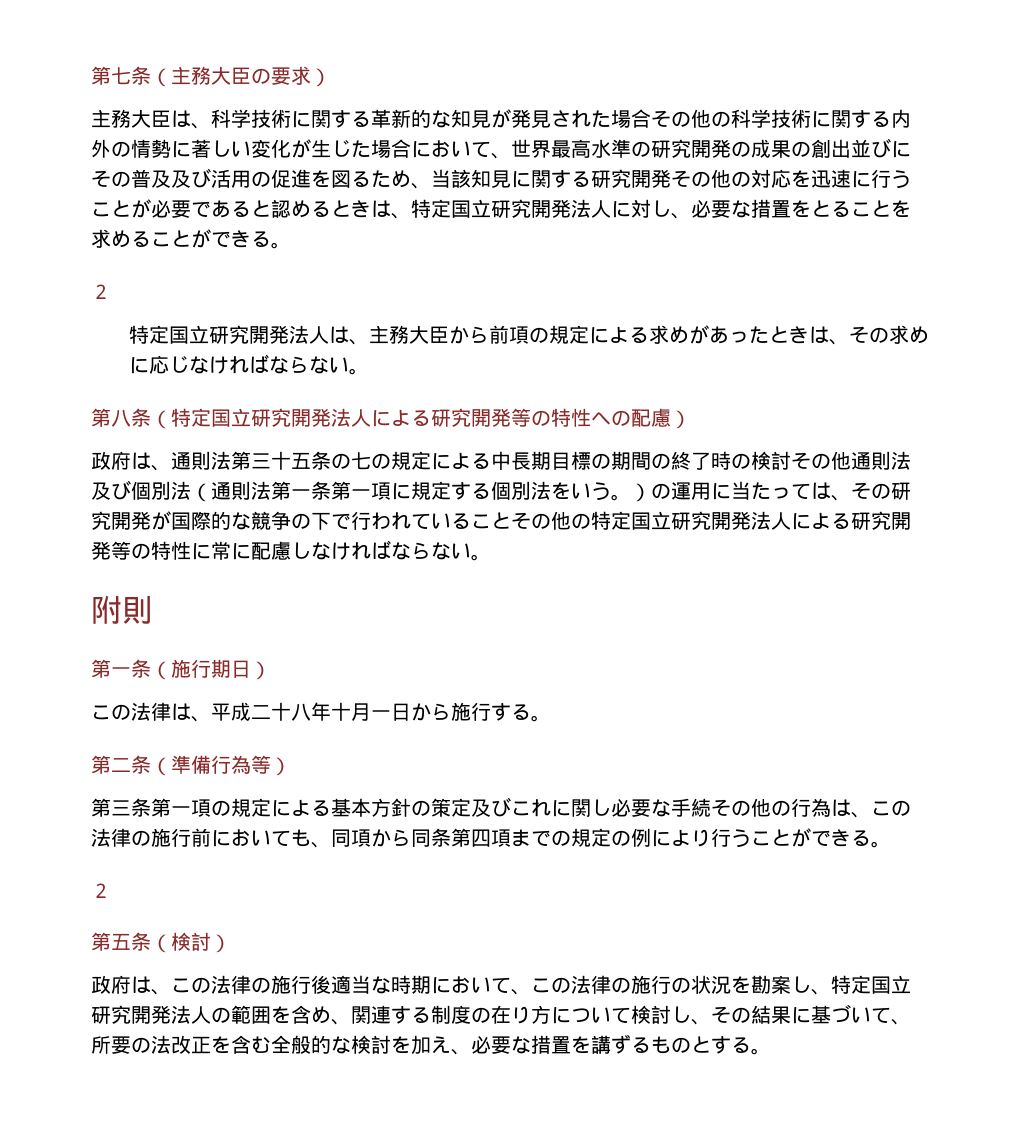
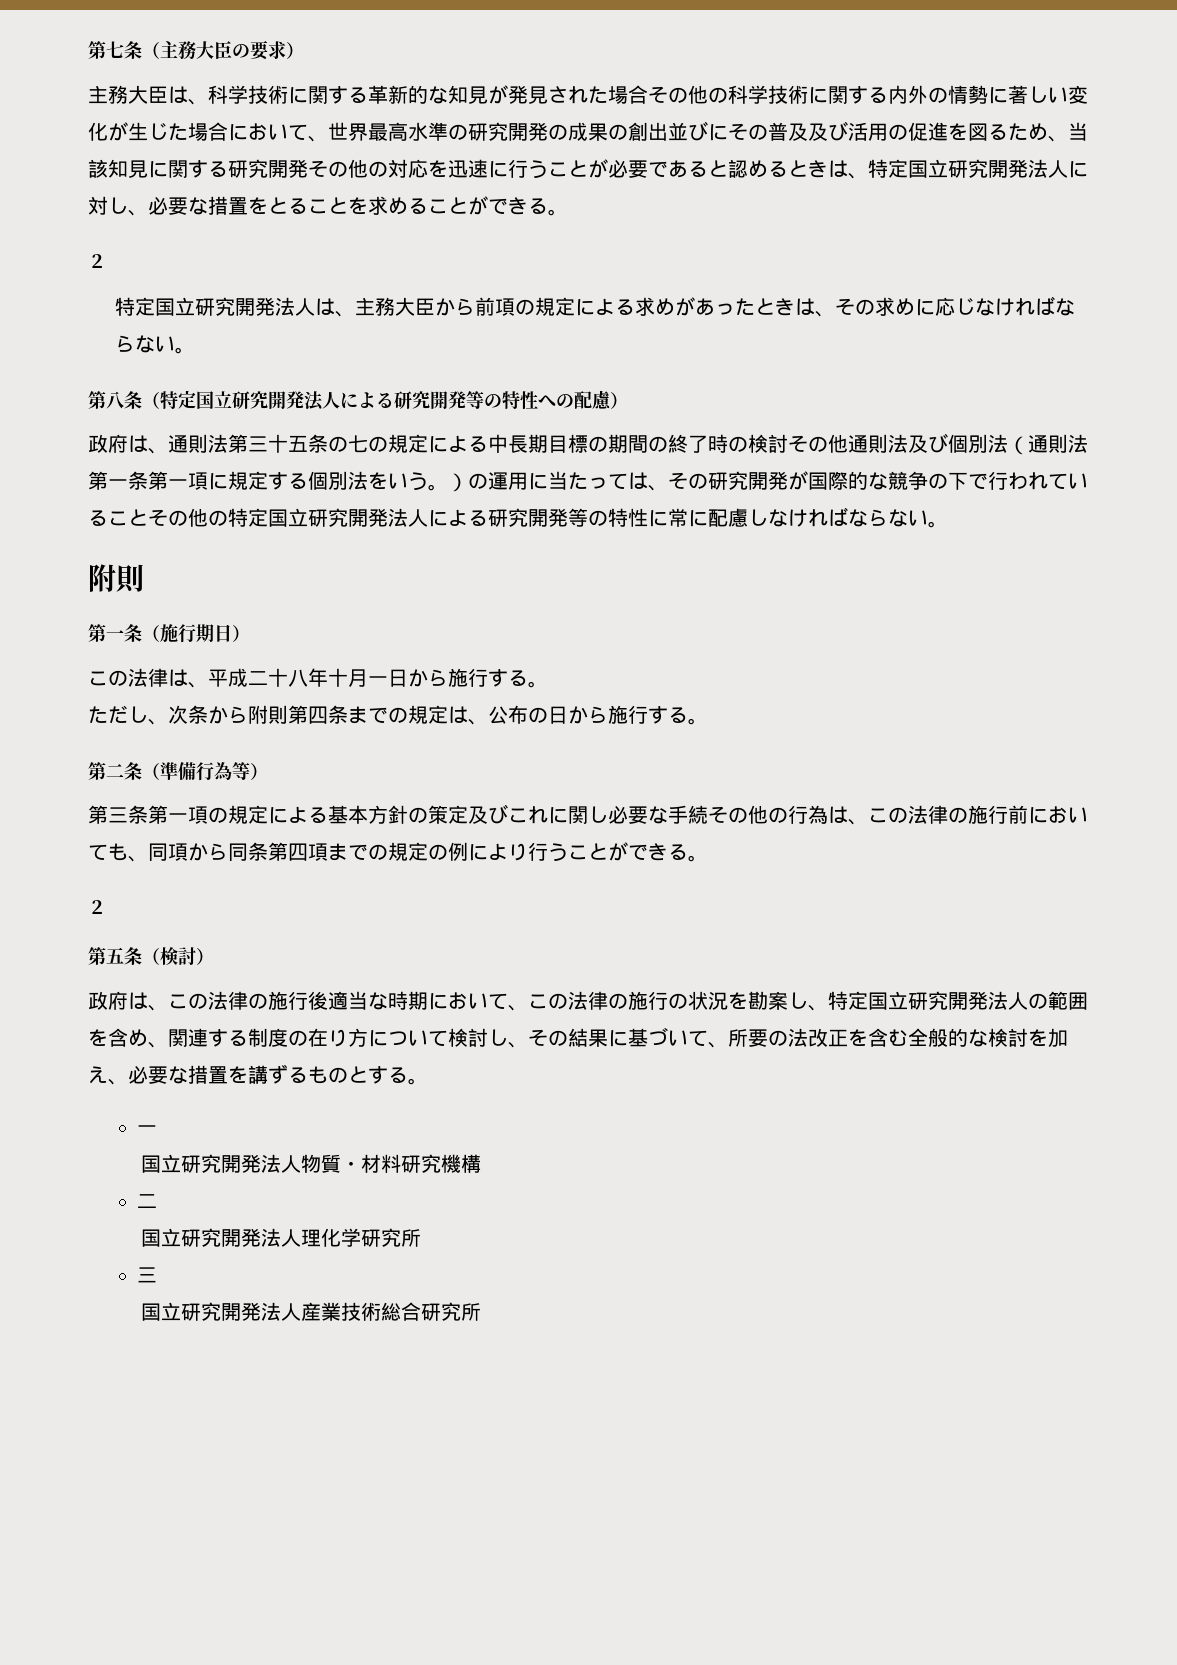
+ ただし、次条から附則第四条までの規定は、公布の日から施行する。
  政府は、この法律の施行後適当な時期において、この法律の施行の状況を勘案し、特定国立研究開発法人の範囲を含め、関連する制度の在り方について検討し、その結果に基づいて、所要の法改正を含む全般的な検討を加え、必要な措置を講ずるものとする。
+ 一
+ 国立研究開発法人物質・材料研究機構
+ 二
+ 国立研究開発法人理化学研究所
+ 三
+ 国立研究開発法人産業技術総合研究所

